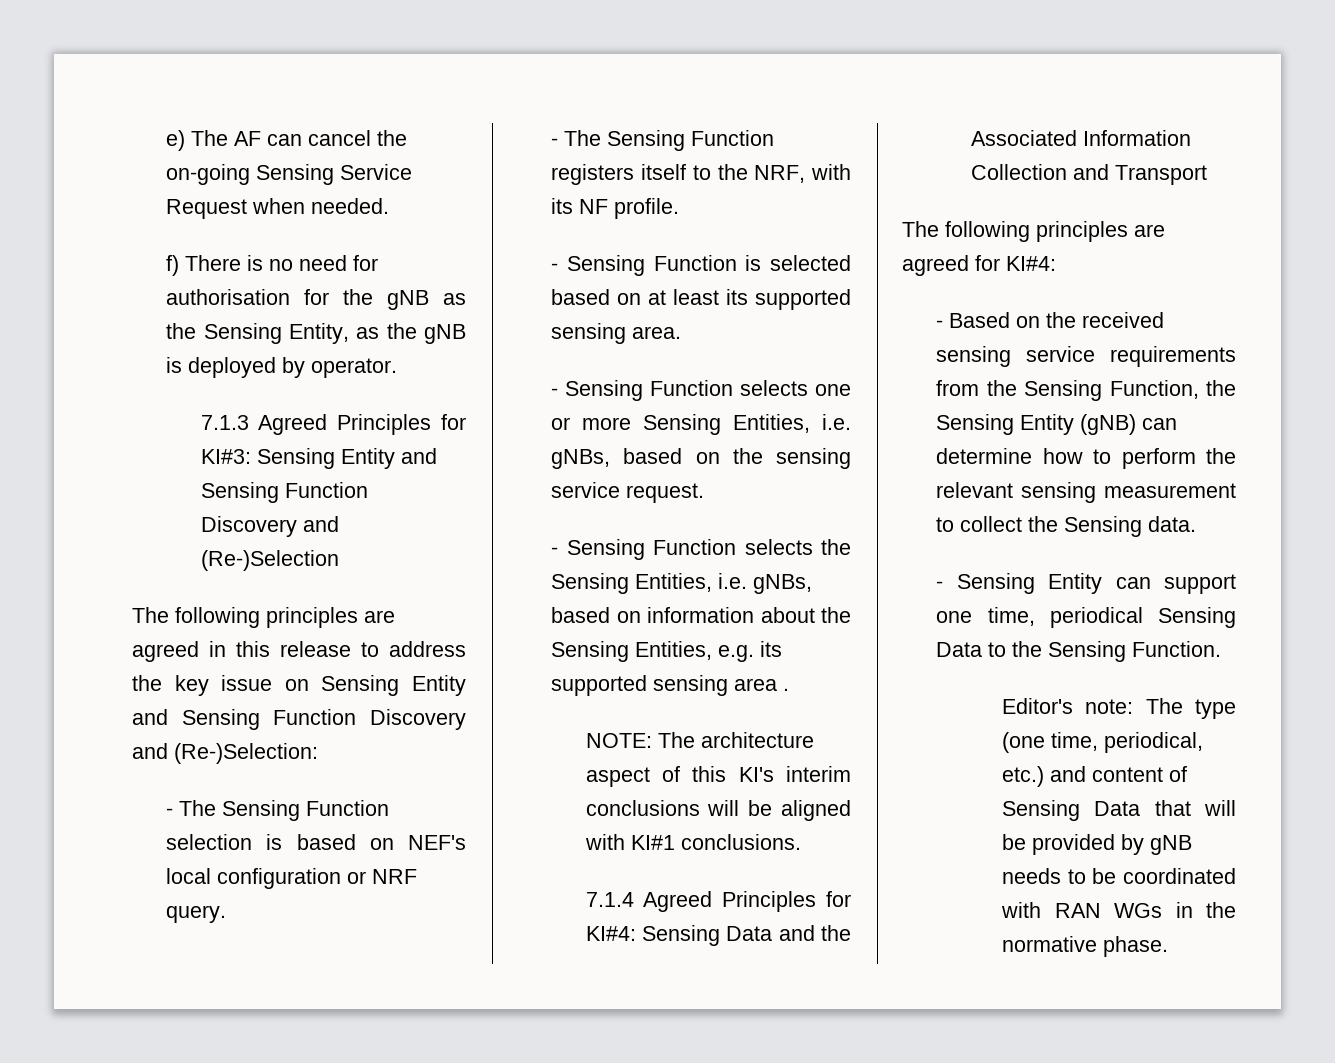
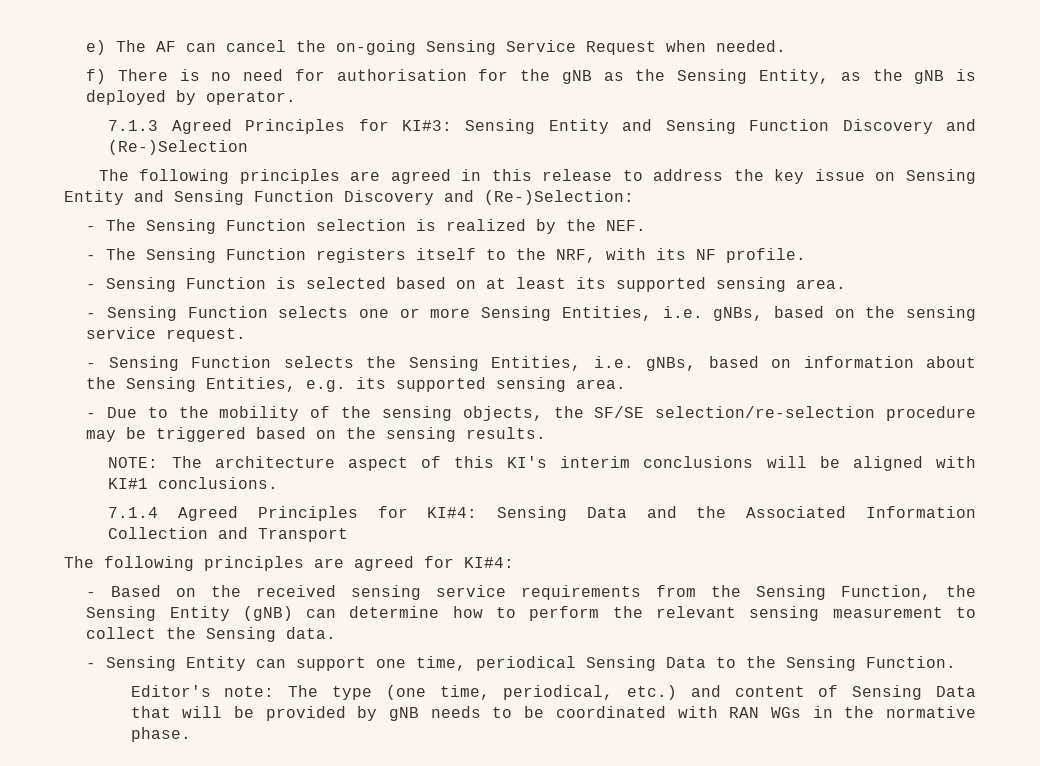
- - The Sensing Function selection is based on NEF's local configuration or NRF query.
+ - The Sensing Function selection is realized by the NEF.
- - Sensing Function selects the Sensing Entities, i.e. gNBs, based on information about the Sensing Entities, e.g. its supported sensing area .
+ - Sensing Function selects the Sensing Entities, i.e. gNBs, based on information about the Sensing Entities, e.g. its supported sensing area.
+ - Due to the mobility of the sensing objects, the SF/SE selection/re-selection procedure may be triggered based on the sensing results.

